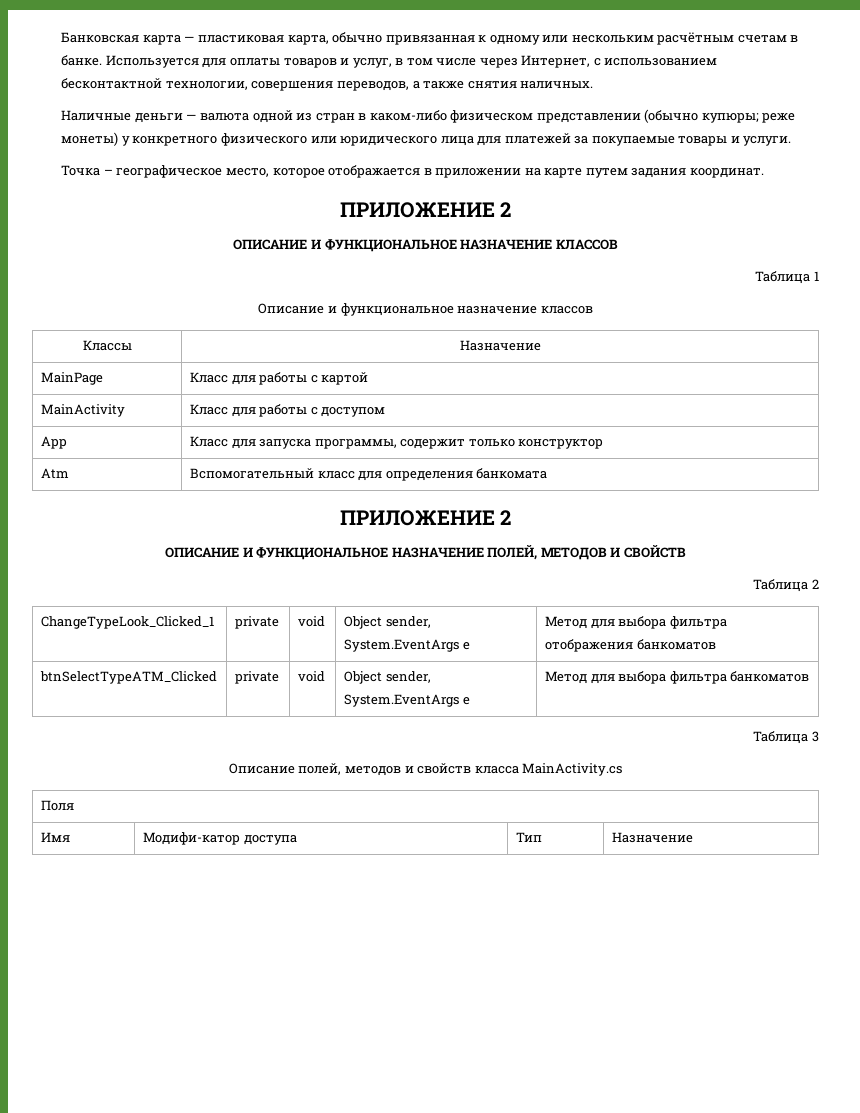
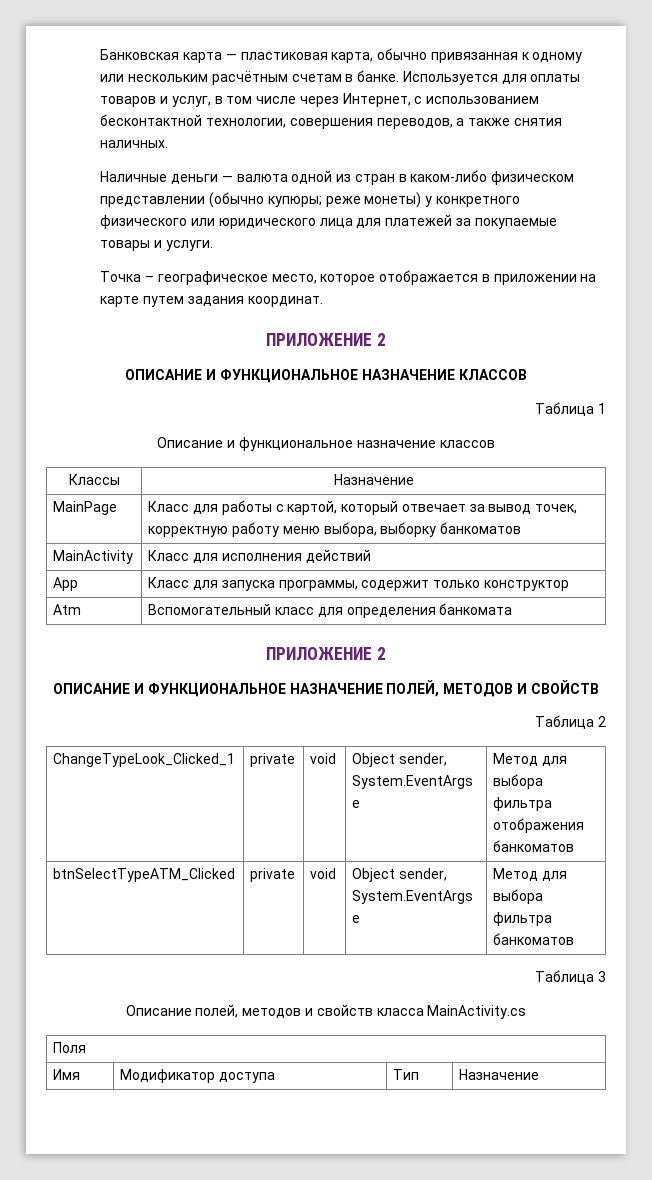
- MainPage | Класс для работы с картой
+ MainPage | Класс для работы с картой, который отвечает за вывод точек, корректную работу меню выбора, выборку банкоматов
- MainActivity | Класс для работы с доступом
+ MainActivity | Класс для исполнения действий
- Имя | Модифи-катор доступа | Тип | Назначение
+ Имя | Модификатор доступа | Тип | Назначение

